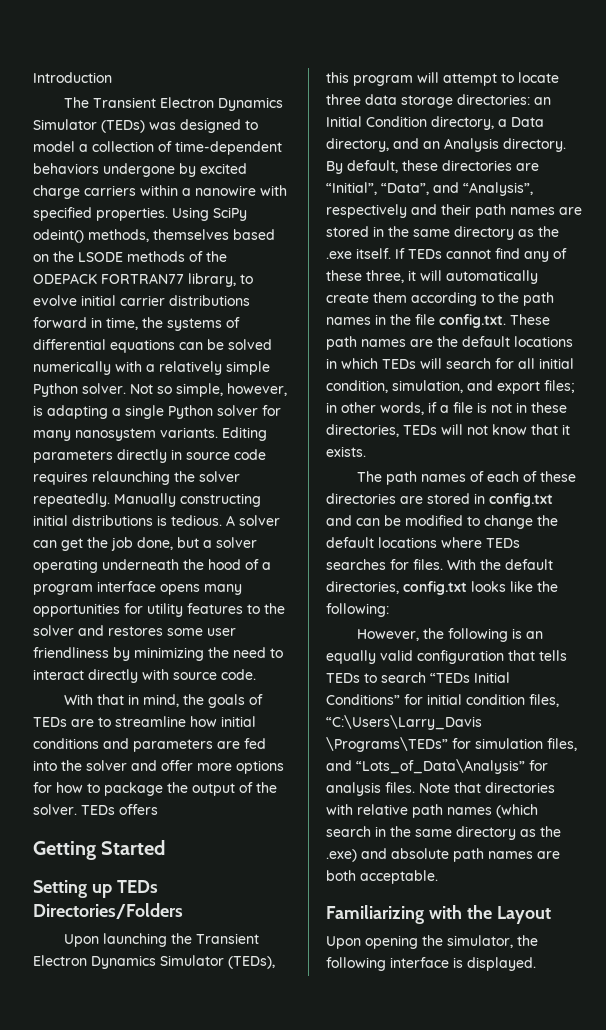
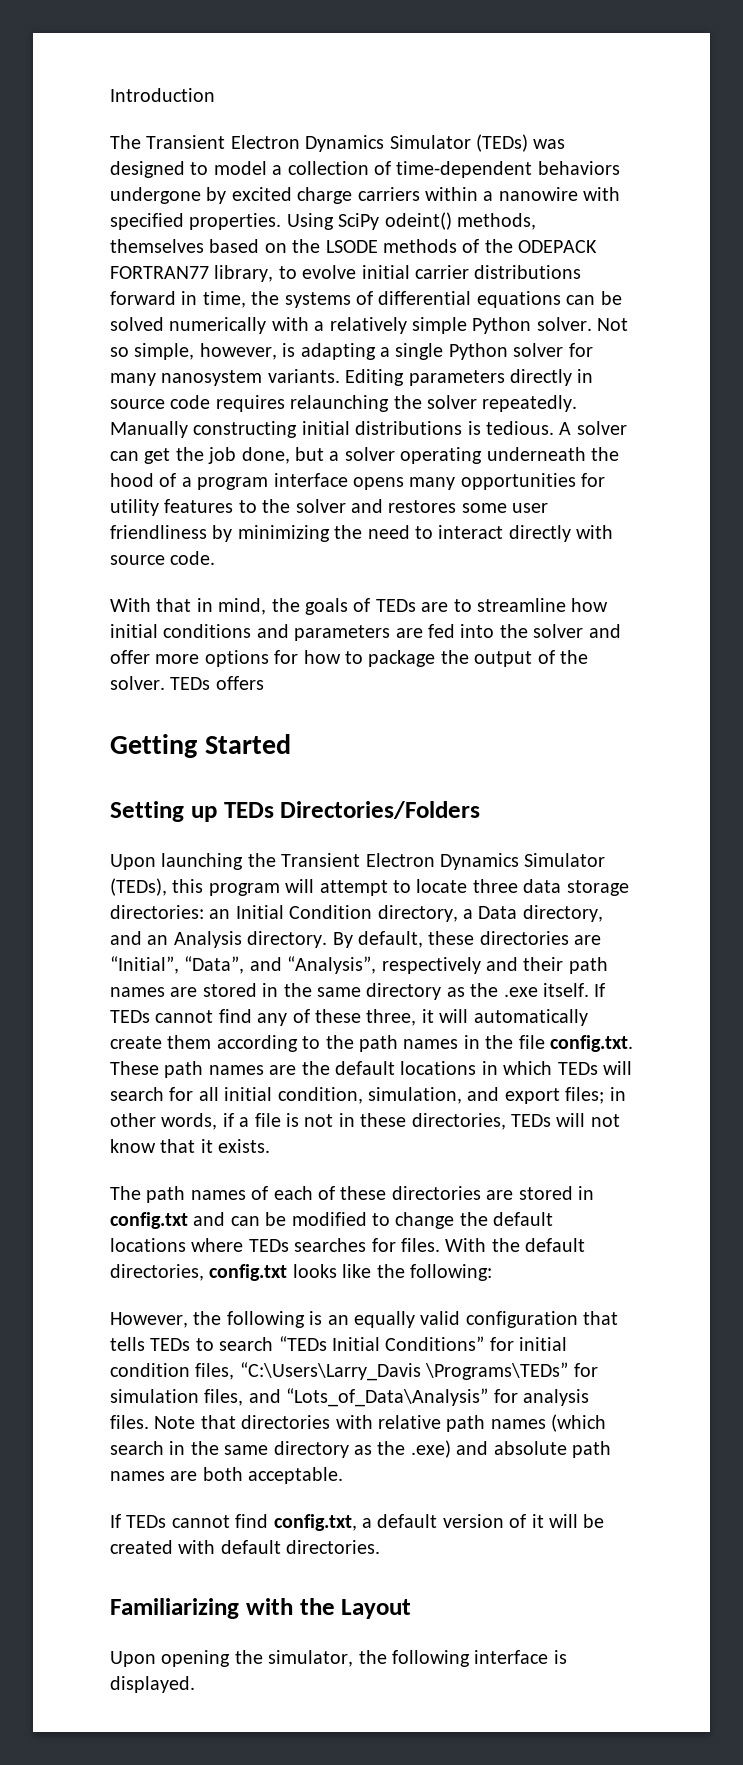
+ If TEDs cannot find config.txt, a default version of it will be created with default directories.

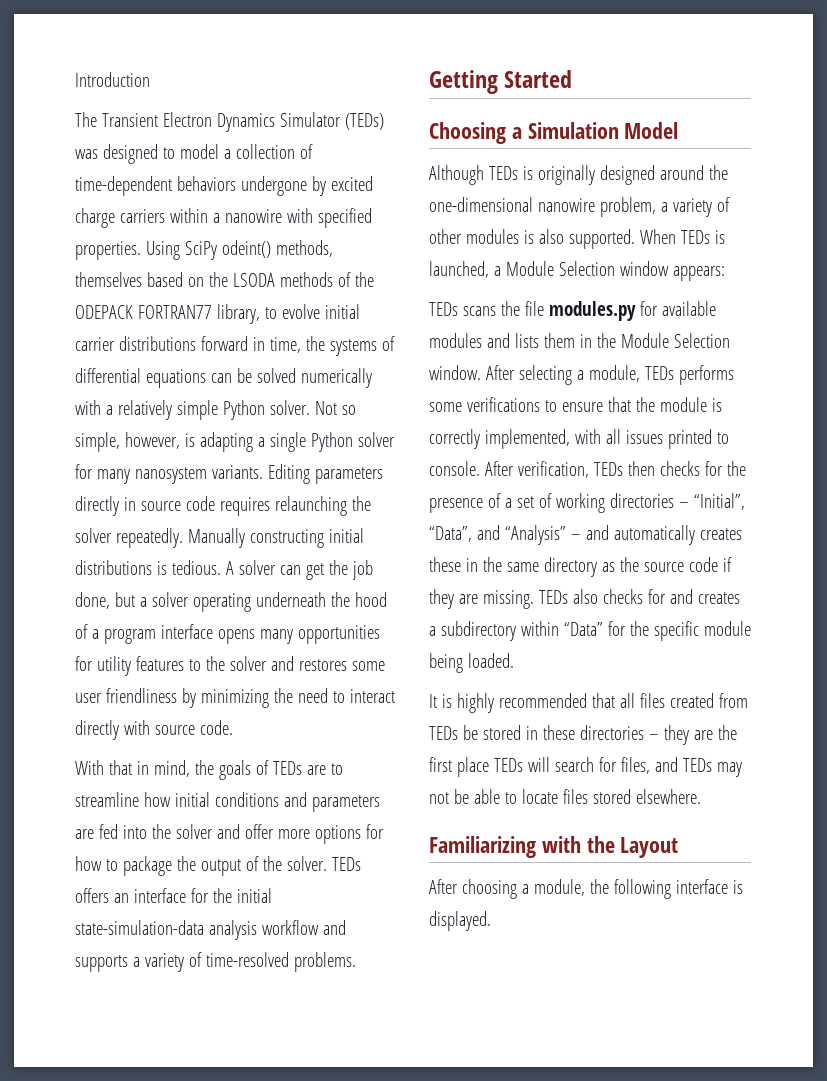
- Using SciPy odeint() methods, themselves based on the LSODE methods of the ODEPACK FORTRAN77 library, to evolve initial carrier distributions forward in time, the systems of differential equations can be solved numerically with a relatively simple Python solver.
+ Using SciPy odeint() methods, themselves based on the LSODA methods of the ODEPACK FORTRAN77 library, to evolve initial carrier distributions forward in time, the systems of differential equations can be solved numerically with a relatively simple Python solver.
- TEDs offers
+ TEDs offers an interface for the initial state-simulation-data analysis workflow and supports a variety of time-resolved problems.
  Getting Started
- Setting up TEDs Directories/Folders
- Upon launching the Transient Electron Dynamics Simulator (TEDs), this program will attempt to locate three data storage directories: an Initial Condition directory, a Data directory, and an Analysis directory. By default, these directories are “Initial”, “Data”, and “Analysis”, respectively and their path names are stored in the same directory as the .exe itself. If TEDs cannot find any of these three, it will automatically create them according to the path names in the file config.txt. These path names are the default locations in which TEDs will search for all initial condition, simulation, and export files; in other words, if a file is not in these directories, TEDs will not know that it exists.
- The path names of each of these directories are stored in config.txt and can be modified to change the default locations where TEDs searches for files. With the default directories, config.txt looks like the following:
- However, the following is an equally valid configuration that tells TEDs to search “TEDs Initial Conditions” for initial condition files, “C:\Users\Larry_Davis \Programs\TEDs” for simulation files, and “Lots_of_Data\Analysis” for analysis files. Note that directories with relative path names (which search in the same directory as the .exe) and absolute path names are both acceptable.
- If TEDs cannot find config.txt, a default version of it will be created with default directories.
+ Choosing a Simulation Model
+ Although TEDs is originally designed around the one-dimensional nanowire problem, a variety of other modules is also supported. When TEDs is launched, a Module Selection window appears:
+ TEDs scans the file modules.py for available modules and lists them in the Module Selection window. After selecting a module, TEDs performs some verifications to ensure that the module is correctly implemented, with all issues printed to console. After verification, TEDs then checks for the presence of a set of working directories – “Initial”, “Data”, and “Analysis” – and automatically creates these in the same directory as the source code if they are missing. TEDs also checks for and creates a subdirectory within “Data” for the specific module being loaded.
+ It is highly recommended that all files created from TEDs be stored in these directories – they are the first place TEDs will search for files, and TEDs may not be able to locate files stored elsewhere.
- Upon opening the simulator, the following interface is displayed.
+ After choosing a module, the following interface is displayed.

